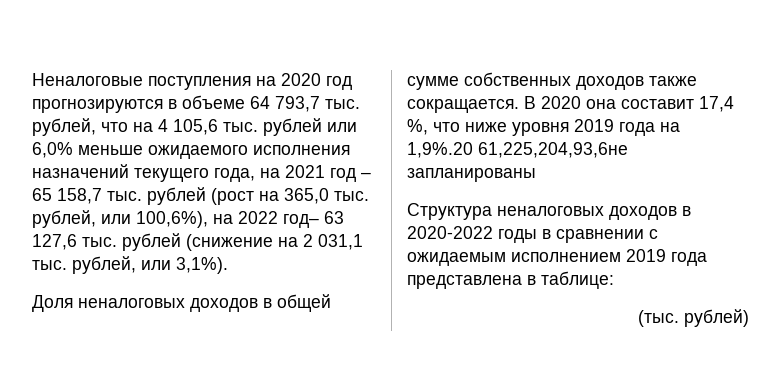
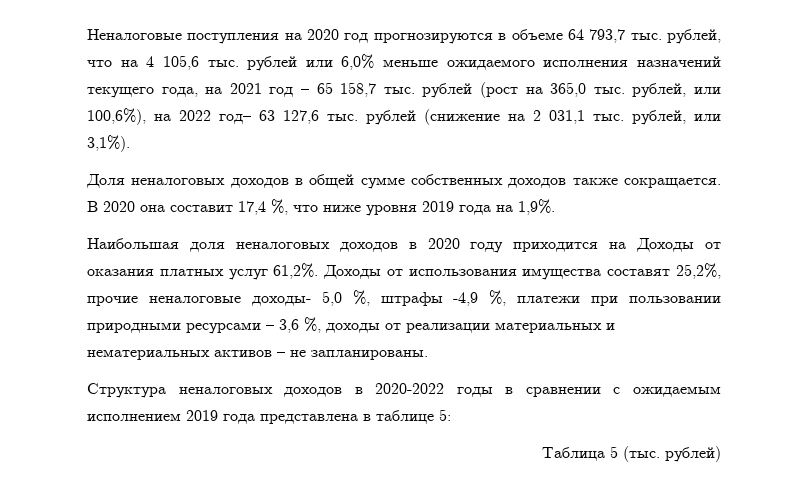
- В 2020 она составит 17,4 %, что ниже уровня 2019 года на 1,9%.20 61,225,204,93,6не запланированы
+ В 2020 она составит 17,4 %, что ниже уровня 2019 года на 1,9%.
+ Наибольшая доля неналоговых доходов в 2020 году приходится на Доходы от оказания платных услуг 61,2%. Доходы от использования имущества составят 25,2%, прочие неналоговые доходы- 5,0 %, штрафы -4,9 %, платежи при пользовании природными ресурсами – 3,6 %, доходы от реализации материальных и нематериальных активов – не запланированы.
- Структура неналоговых доходов в 2020-2022 годы в сравнении с ожидаемым исполнением 2019 года представлена в таблице:
- (тыс. рублей)
+ Структура неналоговых доходов в 2020-2022 годы в сравнении с ожидаемым исполнением 2019 года представлена в таблице 5:
+ Таблица 5 (тыс. рублей)

